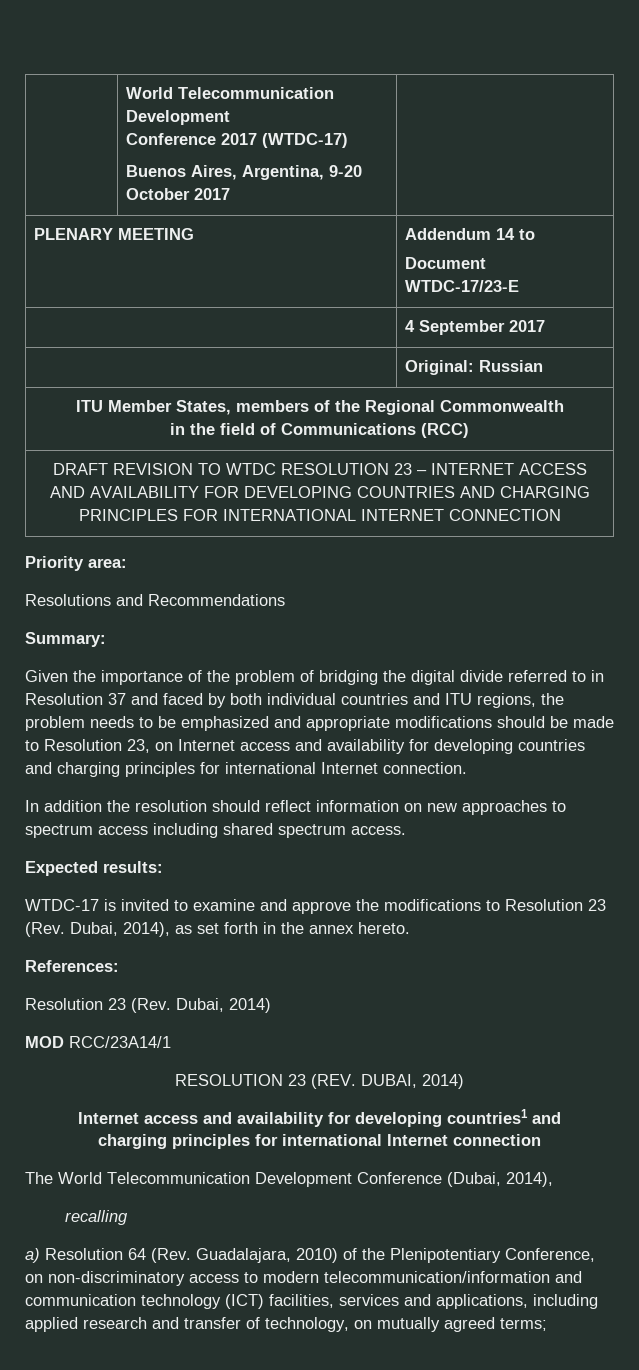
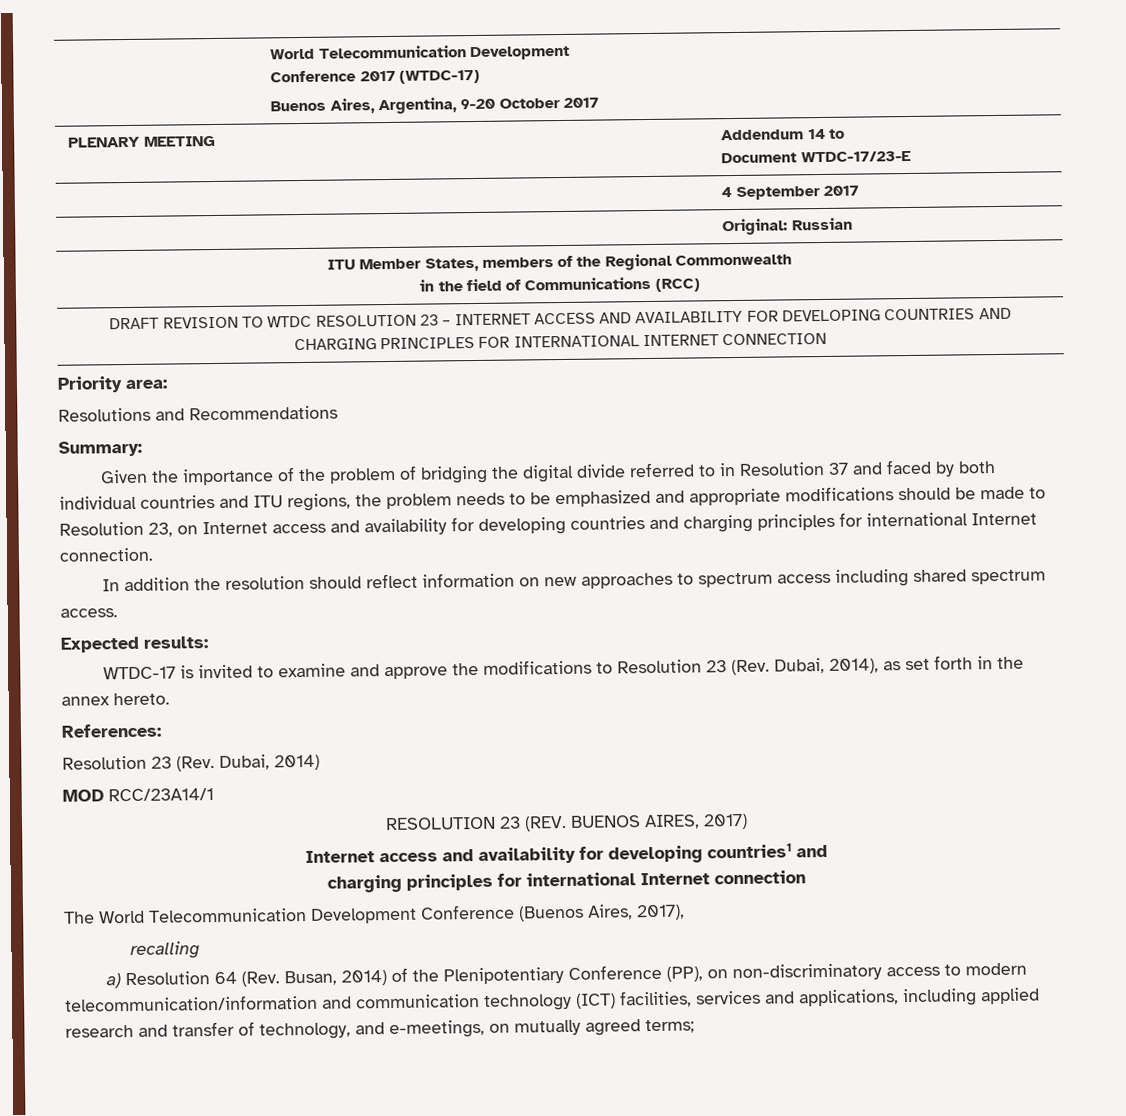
- RESOLUTION 23 (REV. DUBAI, 2014)
+ RESOLUTION 23 (REV. BUENOS AIRES, 2017)
- The World Telecommunication Development Conference (Dubai, 2014),
+ The World Telecommunication Development Conference (Buenos Aires, 2017),
- a) Resolution 64 (Rev. Guadalajara, 2010) of the Plenipotentiary Conference, on non-discriminatory access to modern telecommunication/information and communication technology (ICT) facilities, services and applications, including applied research and transfer of technology, on mutually agreed terms;
+ a) Resolution 64 (Rev. Busan, 2014) of the Plenipotentiary Conference (PP), on non-discriminatory access to modern telecommunication/information and communication technology (ICT) facilities, services and applications, including applied research and transfer of technology, and e-meetings, on mutually agreed terms;

